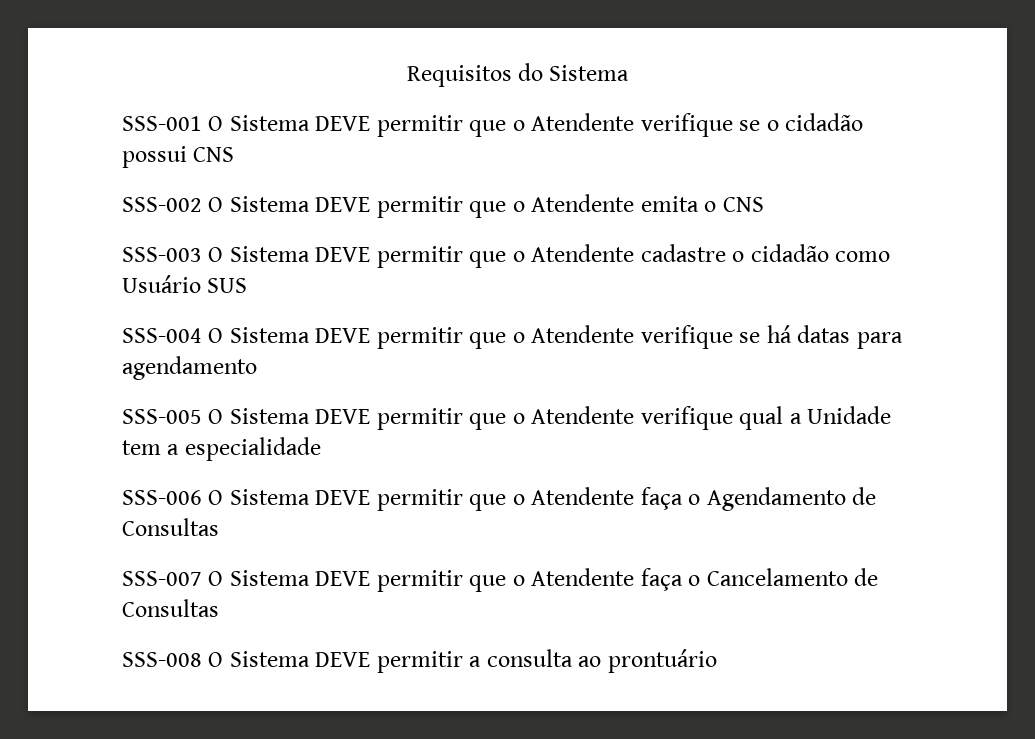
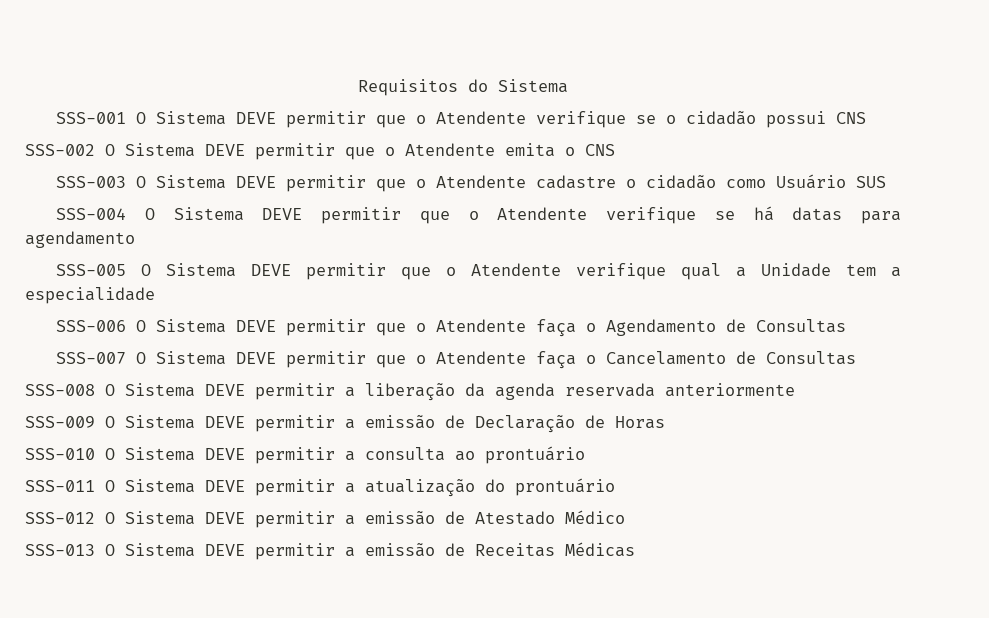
- SSS-008 O Sistema DEVE permitir a consulta ao prontuário
+ SSS-008 O Sistema DEVE permitir a liberação da agenda reservada anteriormente
+ SSS-009 O Sistema DEVE permitir a emissão de Declaração de Horas
+ SSS-010 O Sistema DEVE permitir a consulta ao prontuário
+ SSS-011 O Sistema DEVE permitir a atualização do prontuário
+ SSS-012 O Sistema DEVE permitir a emissão de Atestado Médico
+ SSS-013 O Sistema DEVE permitir a emissão de Receitas Médicas

